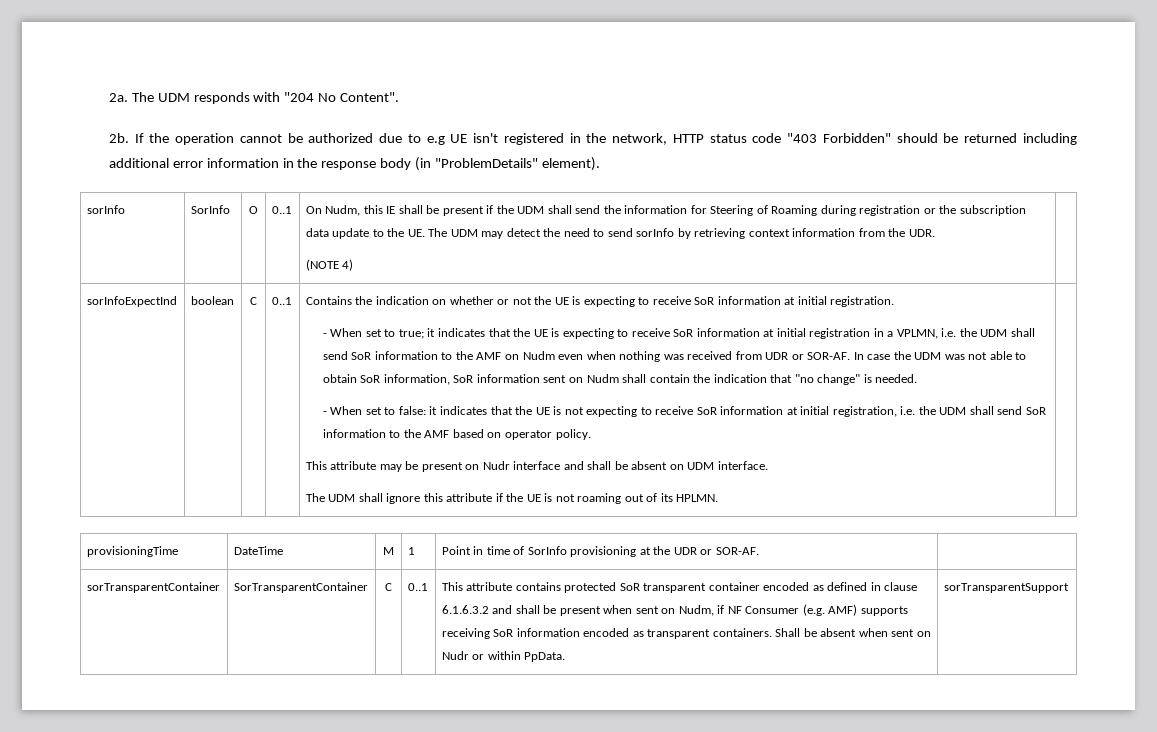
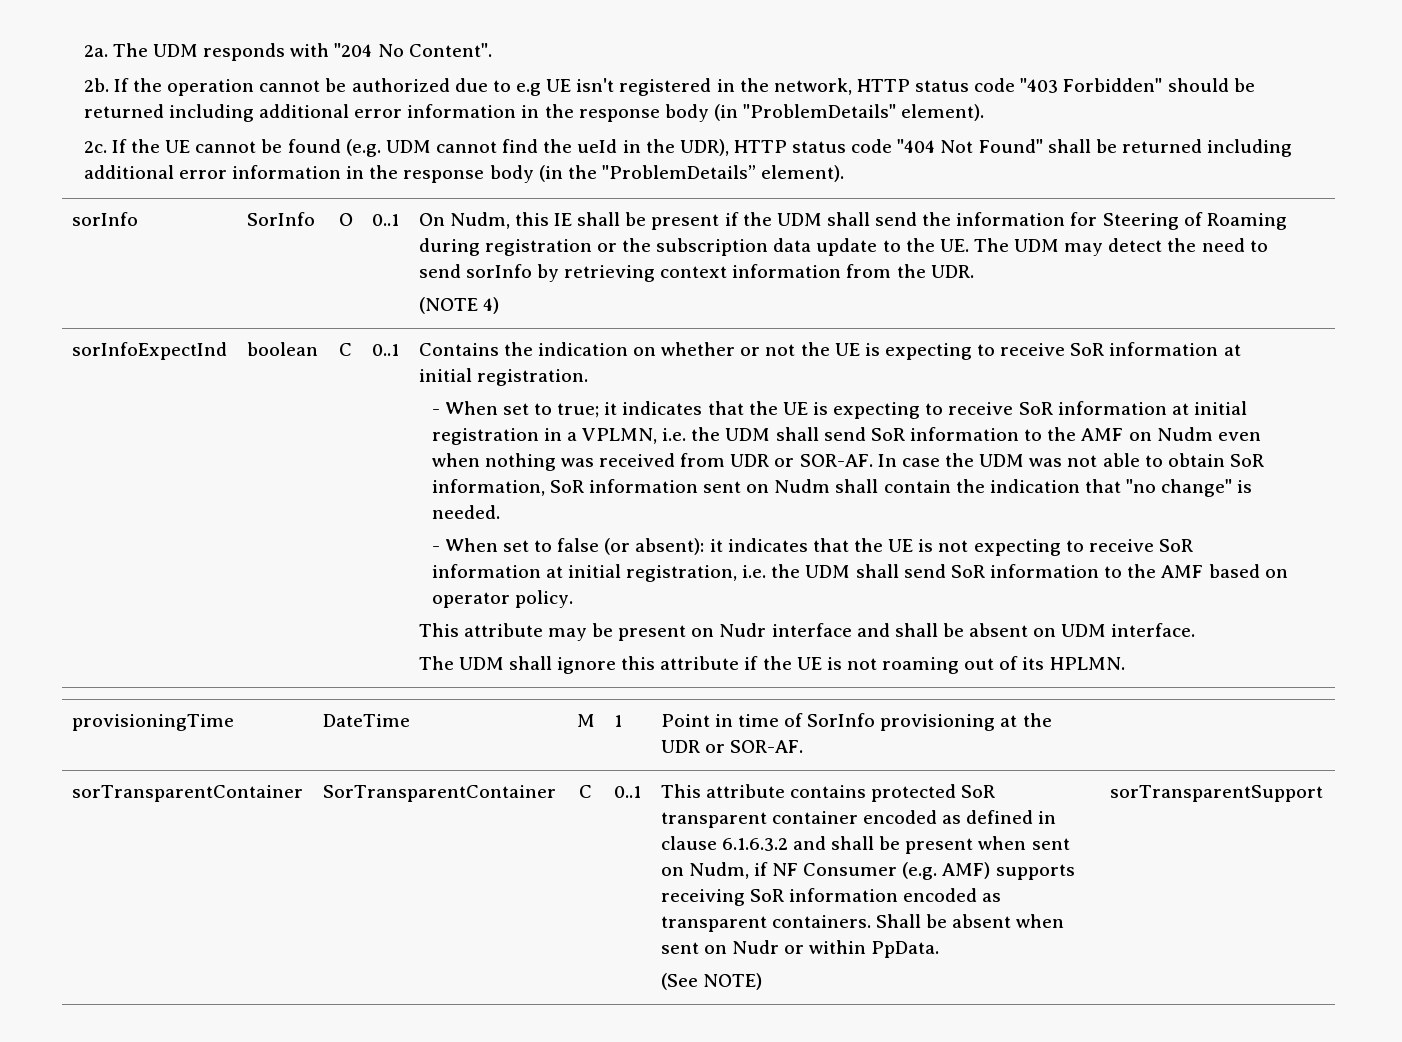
+ 2c. If the UE cannot be found (e.g. UDM cannot find the ueId in the UDR), HTTP status code "404 Not Found" shall be returned including additional error information in the response body (in the "ProblemDetails” element).
- - When set to false: it indicates that the UE is not expecting to receive SoR information at initial registration, i.e. the UDM shall send SoR information to the AMF based on operator policy.
+ - When set to false (or absent): it indicates that the UE is not expecting to receive SoR information at initial registration, i.e. the UDM shall send SoR information to the AMF based on operator policy.
+ (See NOTE)

